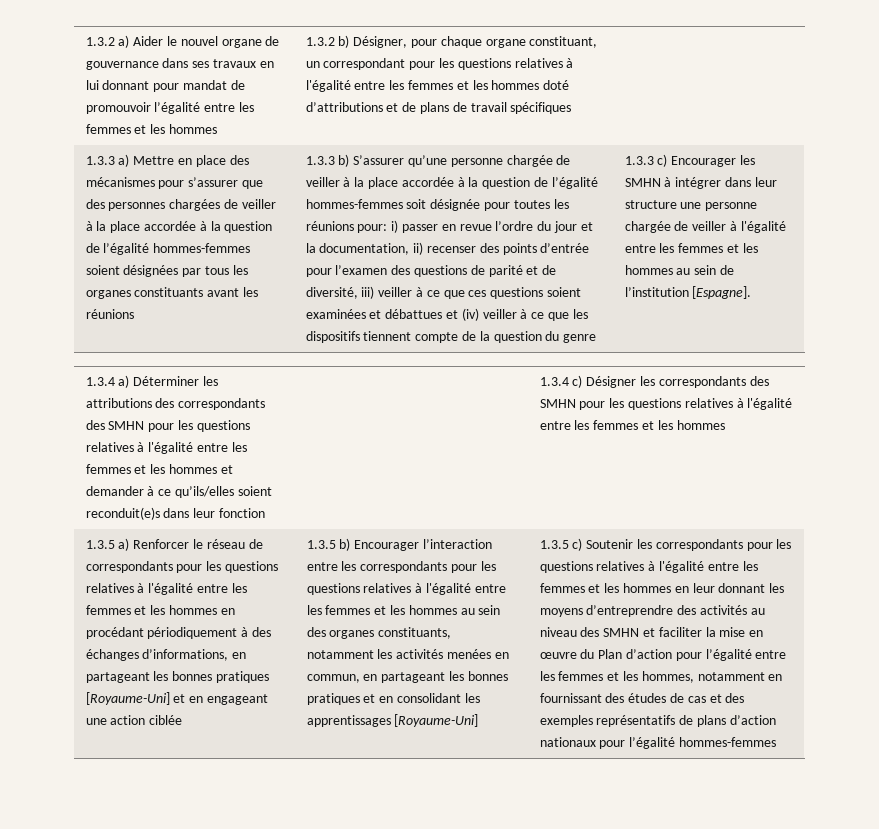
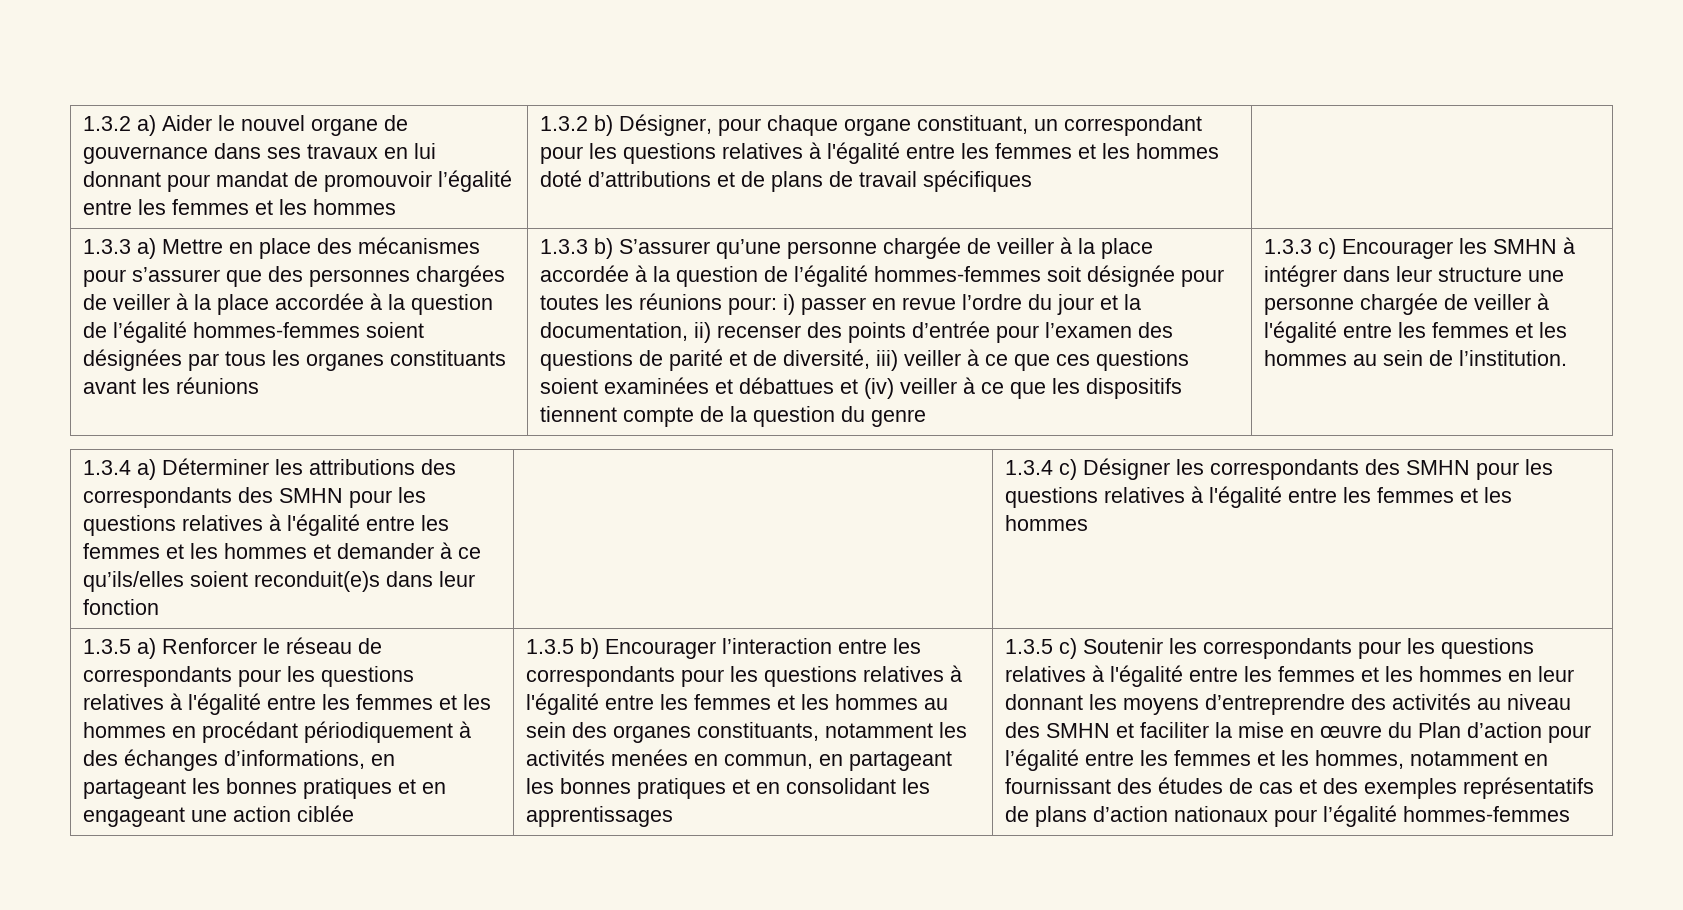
- 1.3.3 c) Encourager les SMHN à intégrer dans leur structure une personne chargée de veiller à l'égalité entre les femmes et les hommes au sein de l’institution [Espagne].
+ 1.3.3 c) Encourager les SMHN à intégrer dans leur structure une personne chargée de veiller à l'égalité entre les femmes et les hommes au sein de l’institution.
- 1.3.5 a) Renforcer le réseau de correspondants pour les questions relatives à l'égalité entre les femmes et les hommes en procédant périodiquement à des échanges d’informations, en partageant les bonnes pratiques [Royaume-Uni] et en engageant une action ciblée
+ 1.3.5 a) Renforcer le réseau de correspondants pour les questions relatives à l'égalité entre les femmes et les hommes en procédant périodiquement à des échanges d’informations, en partageant les bonnes pratiques et en engageant une action ciblée
- 1.3.5 b) Encourager l’interaction entre les correspondants pour les questions relatives à l'égalité entre les femmes et les hommes au sein des organes constituants, notamment les activités menées en commun, en partageant les bonnes pratiques et en consolidant les apprentissages [Royaume-Uni]
+ 1.3.5 b) Encourager l’interaction entre les correspondants pour les questions relatives à l'égalité entre les femmes et les hommes au sein des organes constituants, notamment les activités menées en commun, en partageant les bonnes pratiques et en consolidant les apprentissages

